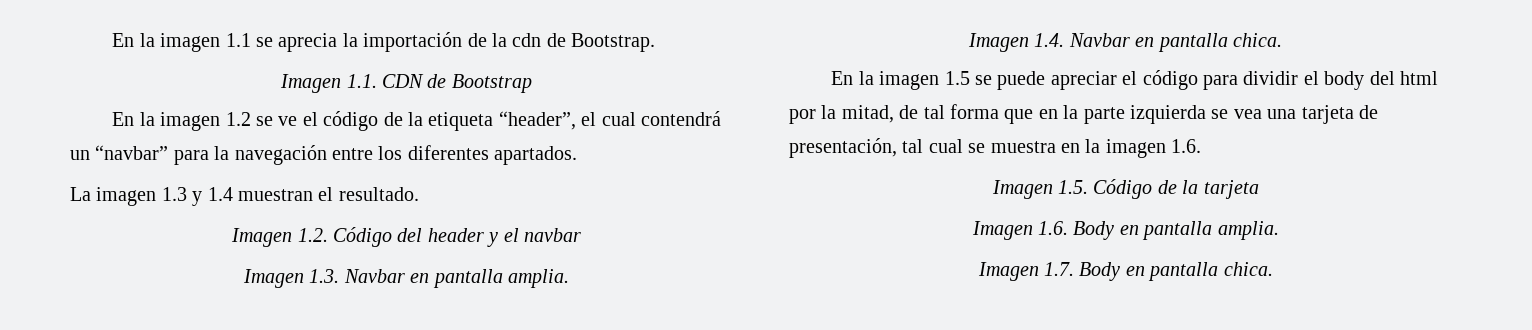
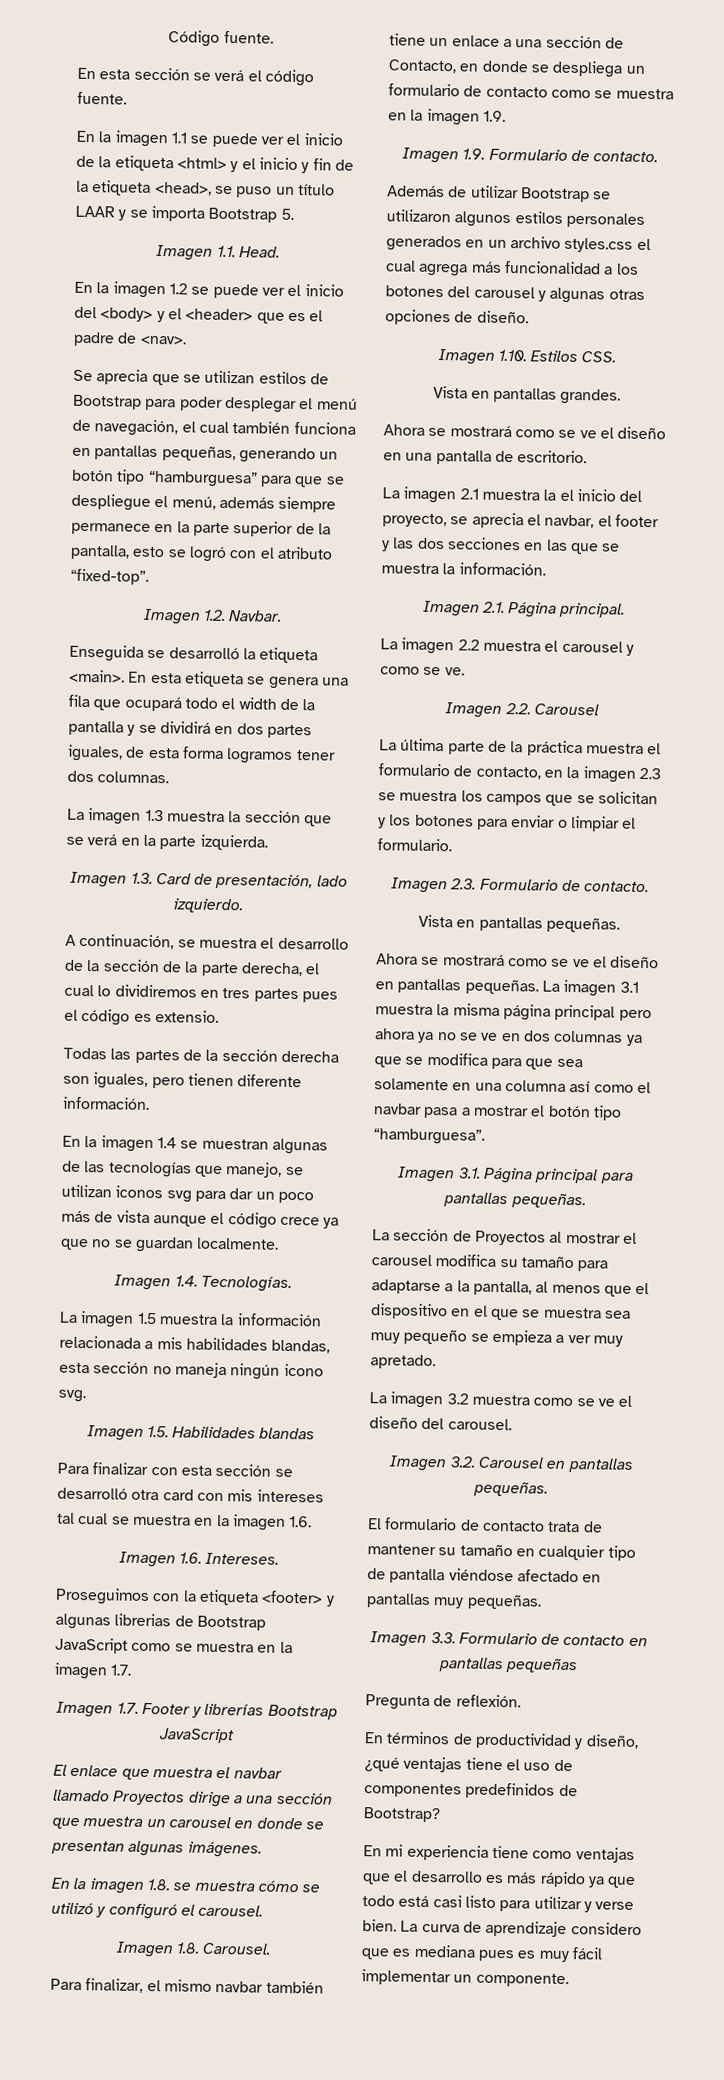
+ Código fuente.
+ En esta sección se verá el código fuente.
- En la imagen 1.1 se aprecia la importación de la cdn de Bootstrap.
+ En la imagen 1.1 se puede ver el inicio de la etiqueta <html> y el inicio y fin de la etiqueta <head>, se puso un título LAAR y se importa Bootstrap 5.
- Imagen 1.1. CDN de Bootstrap
+ Imagen 1.1. Head.
- En la imagen 1.2 se ve el código de la etiqueta “header”, el cual contendrá un “navbar” para la navegación entre los diferentes apartados.
- La imagen 1.3 y 1.4 muestran el resultado.
- Imagen 1.2. Código del header y el navbar
- Imagen 1.3. Navbar en pantalla amplia.
- Imagen 1.4. Navbar en pantalla chica.
- En la imagen 1.5 se puede apreciar el código para dividir el body del html por la mitad, de tal forma que en la parte izquierda se vea una tarjeta de presentación, tal cual se muestra en la imagen 1.6.
+ En la imagen 1.2 se puede ver el inicio del <body> y el <header> que es el padre de <nav>.
+ Se aprecia que se utilizan estilos de Bootstrap para poder desplegar el menú de navegación, el cual también funciona en pantallas pequeñas, generando un botón tipo “hamburguesa” para que se despliegue el menú, además siempre permanece en la parte superior de la pantalla, esto se logró con el atributo “fixed-top”.
+ Imagen 1.2. Navbar.
+ Enseguida se desarrolló la etiqueta <main>. En esta etiqueta se genera una fila que ocupará todo el width de la pantalla y se dividirá en dos partes iguales, de esta forma logramos tener dos columnas.
+ La imagen 1.3 muestra la sección que se verá en la parte izquierda.
+ Imagen 1.3. Card de presentación, lado izquierdo.
+ A continuación, se muestra el desarrollo de la sección de la parte derecha, el cual lo dividiremos en tres partes pues el código es extensio.
+ Todas las partes de la sección derecha son iguales, pero tienen diferente información.
+ En la imagen 1.4 se muestran algunas de las tecnologías que manejo, se utilizan iconos svg para dar un poco más de vista aunque el código crece ya que no se guardan localmente.
+ Imagen 1.4. Tecnologías.
+ La imagen 1.5 muestra la información relacionada a mis habilidades blandas, esta sección no maneja ningún icono svg.
+ Imagen 1.5. Habilidades blandas
+ Para finalizar con esta sección se desarrolló otra card con mis intereses tal cual se muestra en la imagen 1.6.
- Imagen 1.5. Código de la tarjeta
- Imagen 1.6. Body en pantalla amplia.
- Imagen 1.7. Body en pantalla chica.
+ Imagen 1.6. Intereses.
+ Proseguimos con la etiqueta <footer> y algunas librerias de Bootstrap JavaScript como se muestra en la imagen 1.7.
+ Imagen 1.7. Footer y librerías Bootstrap JavaScript
+ El enlace que muestra el navbar llamado Proyectos dirige a una sección que muestra un carousel en donde se presentan algunas imágenes.
+ En la imagen 1.8. se muestra cómo se utilizó y configuró el carousel.
+ Imagen 1.8. Carousel.
+ Para finalizar, el mismo navbar también tiene un enlace a una sección de Contacto, en donde se despliega un formulario de contacto como se muestra en la imagen 1.9.
+ Imagen 1.9. Formulario de contacto.
+ Además de utilizar Bootstrap se utilizaron algunos estilos personales generados en un archivo styles.css el cual agrega más funcionalidad a los botones del carousel y algunas otras opciones de diseño.
+ Imagen 1.10. Estilos CSS.
+ Vista en pantallas grandes.
+ Ahora se mostrará como se ve el diseño en una pantalla de escritorio.
+ La imagen 2.1 muestra la el inicio del proyecto, se aprecia el navbar, el footer y las dos secciones en las que se muestra la información.
+ Imagen 2.1. Página principal.
+ La imagen 2.2 muestra el carousel y como se ve.
+ Imagen 2.2. Carousel
+ La última parte de la práctica muestra el formulario de contacto, en la imagen 2.3 se muestra los campos que se solicitan y los botones para enviar o limpiar el formulario.
+ Imagen 2.3. Formulario de contacto.
+ Vista en pantallas pequeñas.
+ Ahora se mostrará como se ve el diseño en pantallas pequeñas. La imagen 3.1 muestra la misma página principal pero ahora ya no se ve en dos columnas ya que se modifica para que sea solamente en una columna así como el navbar pasa a mostrar el botón tipo “hamburguesa”.
+ Imagen 3.1. Página principal para pantallas pequeñas.
+ La sección de Proyectos al mostrar el carousel modifica su tamaño para adaptarse a la pantalla, al menos que el dispositivo en el que se muestra sea muy pequeño se empieza a ver muy apretado.
+ La imagen 3.2 muestra como se ve el diseño del carousel.
+ Imagen 3.2. Carousel en pantallas pequeñas.
+ El formulario de contacto trata de mantener su tamaño en cualquier tipo de pantalla viéndose afectado en pantallas muy pequeñas.
+ Imagen 3.3. Formulario de contacto en pantallas pequeñas
+ Pregunta de reflexión.
+ En términos de productividad y diseño, ¿qué ventajas tiene el uso de componentes predefinidos de Bootstrap?
+ En mi experiencia tiene como ventajas que el desarrollo es más rápido ya que todo está casi listo para utilizar y verse bien. La curva de aprendizaje considero que es mediana pues es muy fácil implementar un componente.

